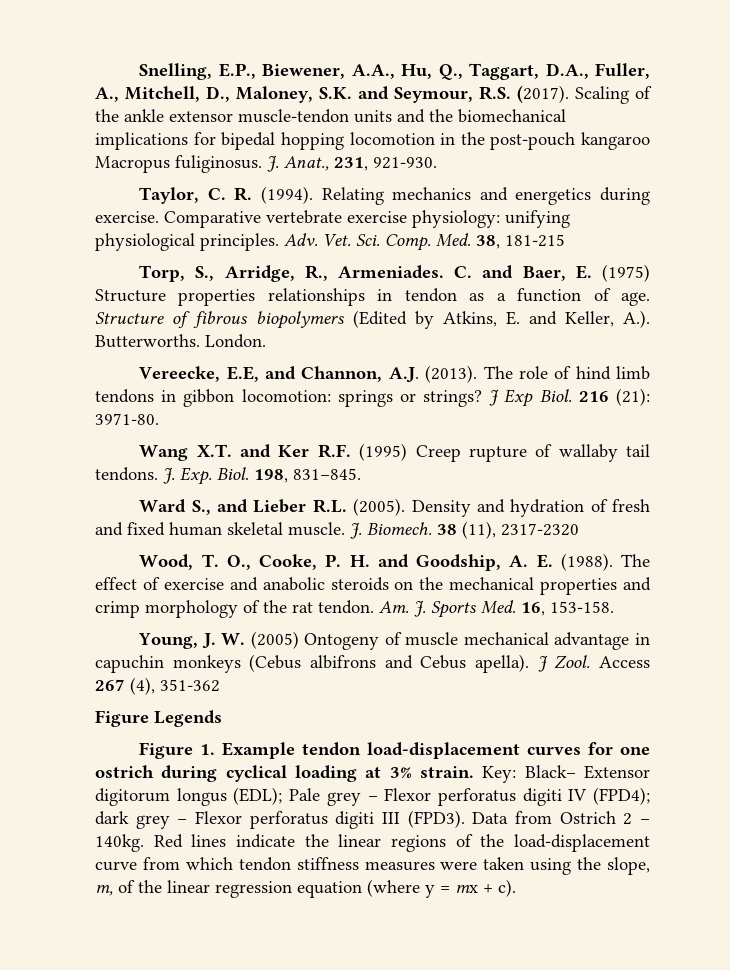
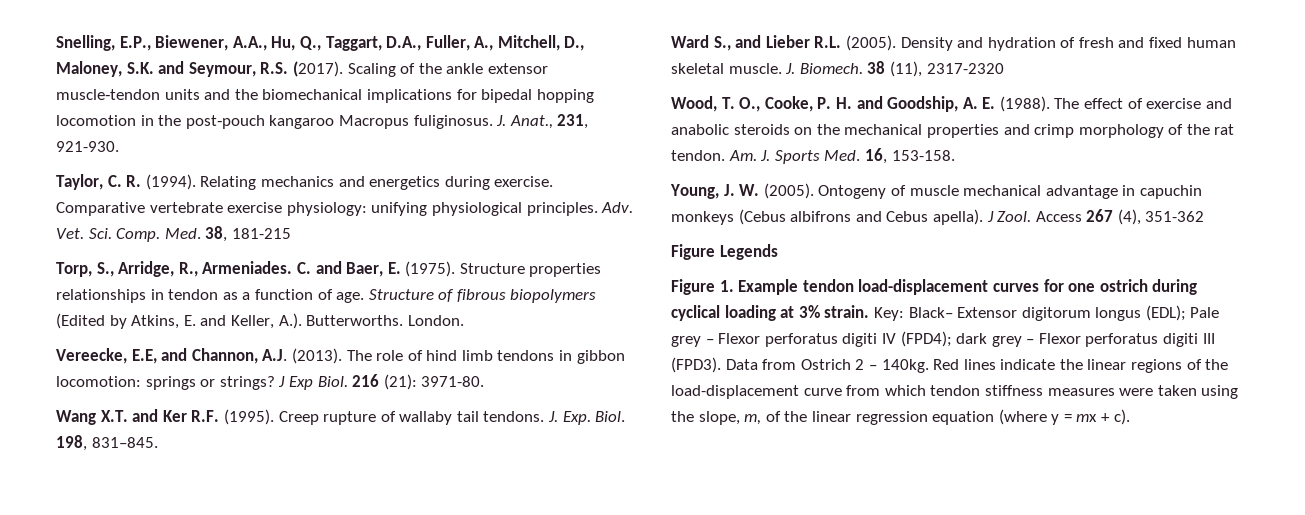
- C. and Baer, E. (1975) Structure properties relationships in tendon as a function of age.
+ C. and Baer, E. (1975). Structure properties relationships in tendon as a function of age.
- Wang X.T. and Ker R.F. (1995) Creep rupture of wallaby tail tendons.
+ Wang X.T. and Ker R.F. (1995). Creep rupture of wallaby tail tendons.
- Young, J. W. (2005) Ontogeny of muscle mechanical advantage in capuchin monkeys (Cebus albifrons and Cebus apella).
+ Young, J. W. (2005). Ontogeny of muscle mechanical advantage in capuchin monkeys (Cebus albifrons and Cebus apella).

